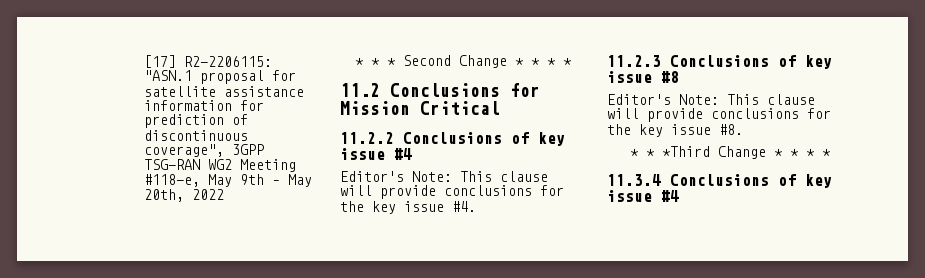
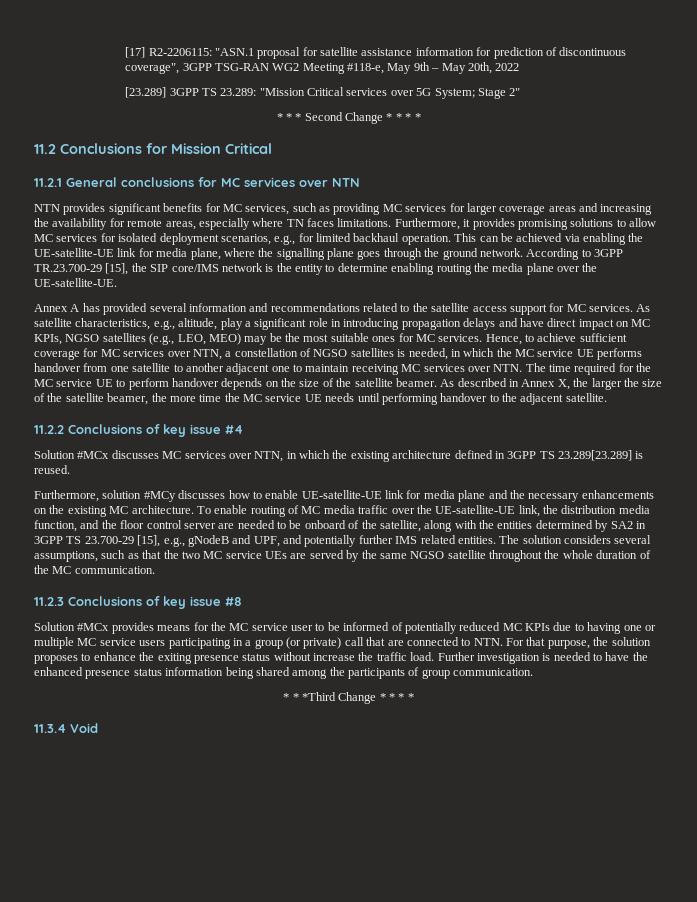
+ [23.289] 3GPP TS 23.289: "Mission Critical services over 5G System; Stage 2"
+ 11.2.1 General conclusions for MC services over NTN
+ NTN provides significant benefits for MC services, such as providing MC services for larger coverage areas and increasing the availability for remote areas, especially where TN faces limitations. Furthermore, it provides promising solutions to allow MC services for isolated deployment scenarios, e.g., for limited backhaul operation. This can be achieved via enabling the UE-satellite-UE link for media plane, where the signalling plane goes through the ground network. According to 3GPP TR.23.700-29 [15], the SIP core/IMS network is the entity to determine enabling routing the media plane over the UE-satellite-UE.
+ Annex A has provided several information and recommendations related to the satellite access support for MC services. As satellite characteristics, e.g., altitude, play a significant role in introducing propagation delays and have direct impact on MC KPIs, NGSO satellites (e.g., LEO, MEO) may be the most suitable ones for MC services. Hence, to achieve sufficient coverage for MC services over NTN, a constellation of NGSO satellites is needed, in which the MC service UE performs handover from one satellite to another adjacent one to maintain receiving MC services over NTN. The time required for the MC service UE to perform handover depends on the size of the satellite beamer. As described in Annex X, the larger the size of the satellite beamer, the more time the MC service UE needs until performing handover to the adjacent satellite.
- Editor's Note: This clause will provide conclusions for the key issue #4.
+ Solution #MCx discusses MC services over NTN, in which the existing architecture defined in 3GPP TS 23.289[23.289] is reused.
+ Furthermore, solution #MCy discusses how to enable UE-satellite-UE link for media plane and the necessary enhancements on the existing MC architecture. To enable routing of MC media traffic over the UE-satellite-UE link, the distribution media function, and the floor control server are needed to be onboard of the satellite, along with the entities determined by SA2 in 3GPP TS 23.700-29 [15], e.g., gNodeB and UPF, and potentially further IMS related entities. The solution considers several assumptions, such as that the two MC service UEs are served by the same NGSO satellite throughout the whole duration of the MC communication.
- Editor's Note: This clause will provide conclusions for the key issue #8.
+ Solution #MCx provides means for the MC service user to be informed of potentially reduced MC KPIs due to having one or multiple MC service users participating in a group (or private) call that are connected to NTN. For that purpose, the solution proposes to enhance the exiting presence status without increase the traffic load. Further investigation is needed to have the enhanced presence status information being shared among the participants of group communication.
- 11.3.4 Conclusions of key issue #4
+ 11.3.4 Void

